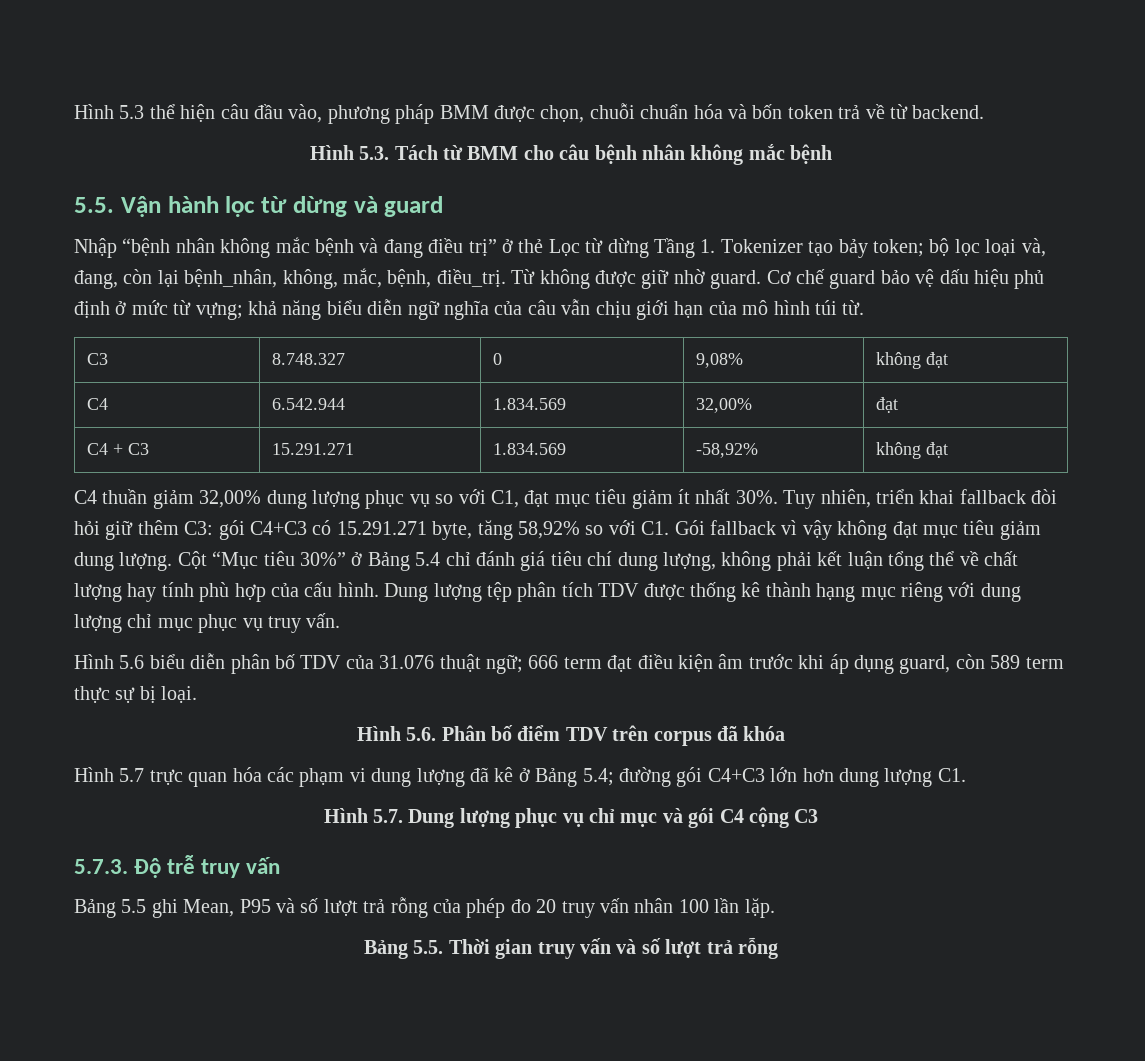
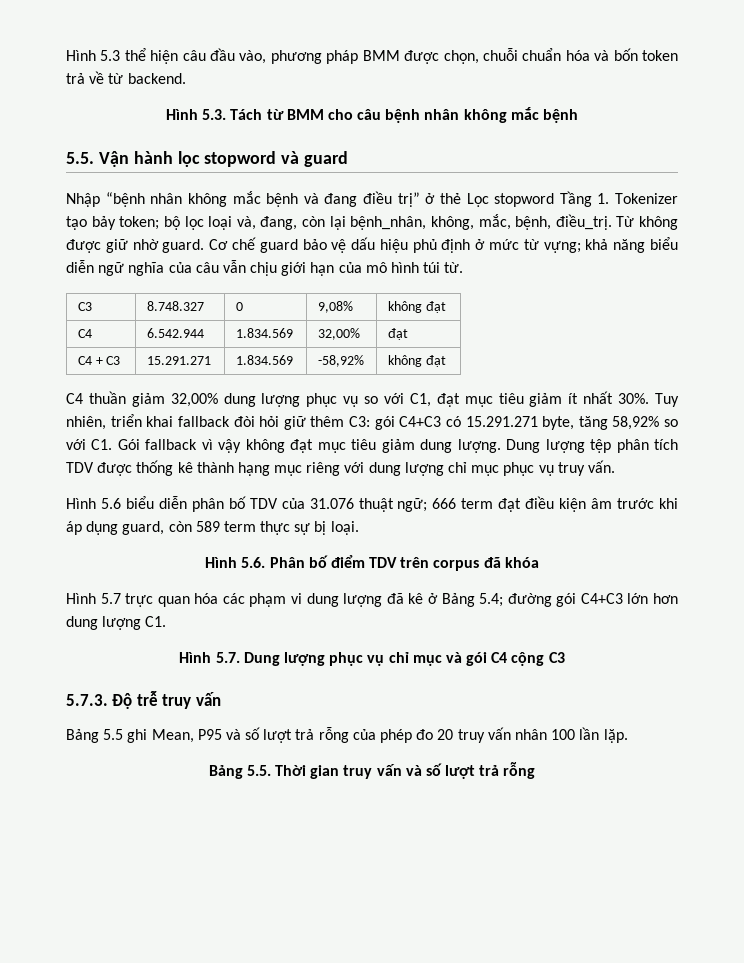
- 5.5. Vận hành lọc từ dừng và guard
+ 5.5. Vận hành lọc stopword và guard
- Nhập “bệnh nhân không mắc bệnh và đang điều trị” ở thẻ Lọc từ dừng Tầng 1. Tokenizer tạo bảy token; bộ lọc loại và, đang, còn lại bệnh_nhân, không, mắc, bệnh, điều_trị.
+ Nhập “bệnh nhân không mắc bệnh và đang điều trị” ở thẻ Lọc stopword Tầng 1. Tokenizer tạo bảy token; bộ lọc loại và, đang, còn lại bệnh_nhân, không, mắc, bệnh, điều_trị.
- Cột “Mục tiêu 30%” ở Bảng 5.4 chỉ đánh giá tiêu chí dung lượng, không phải kết luận tổng thể về chất lượng hay tính phù hợp của cấu hình.

